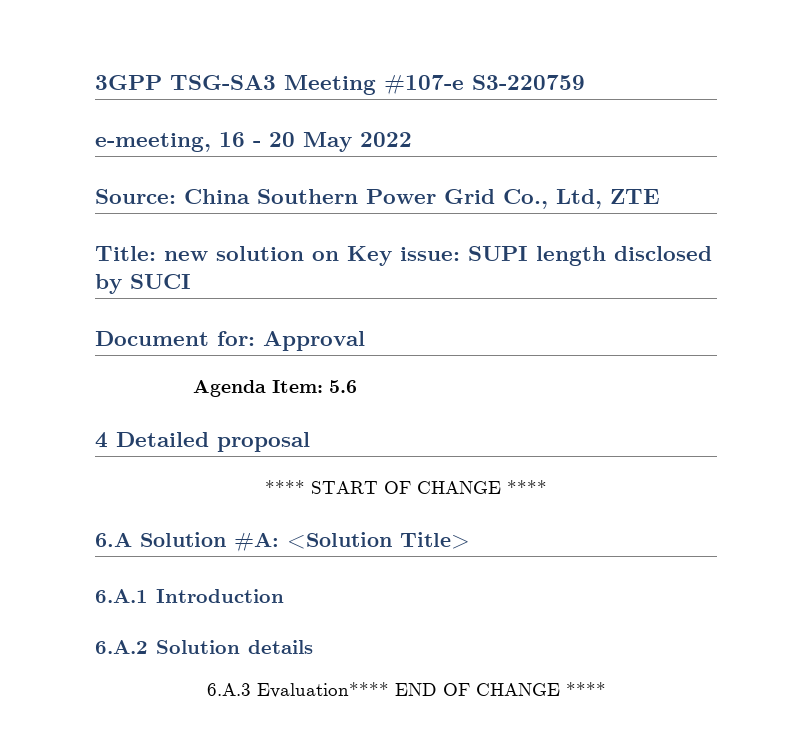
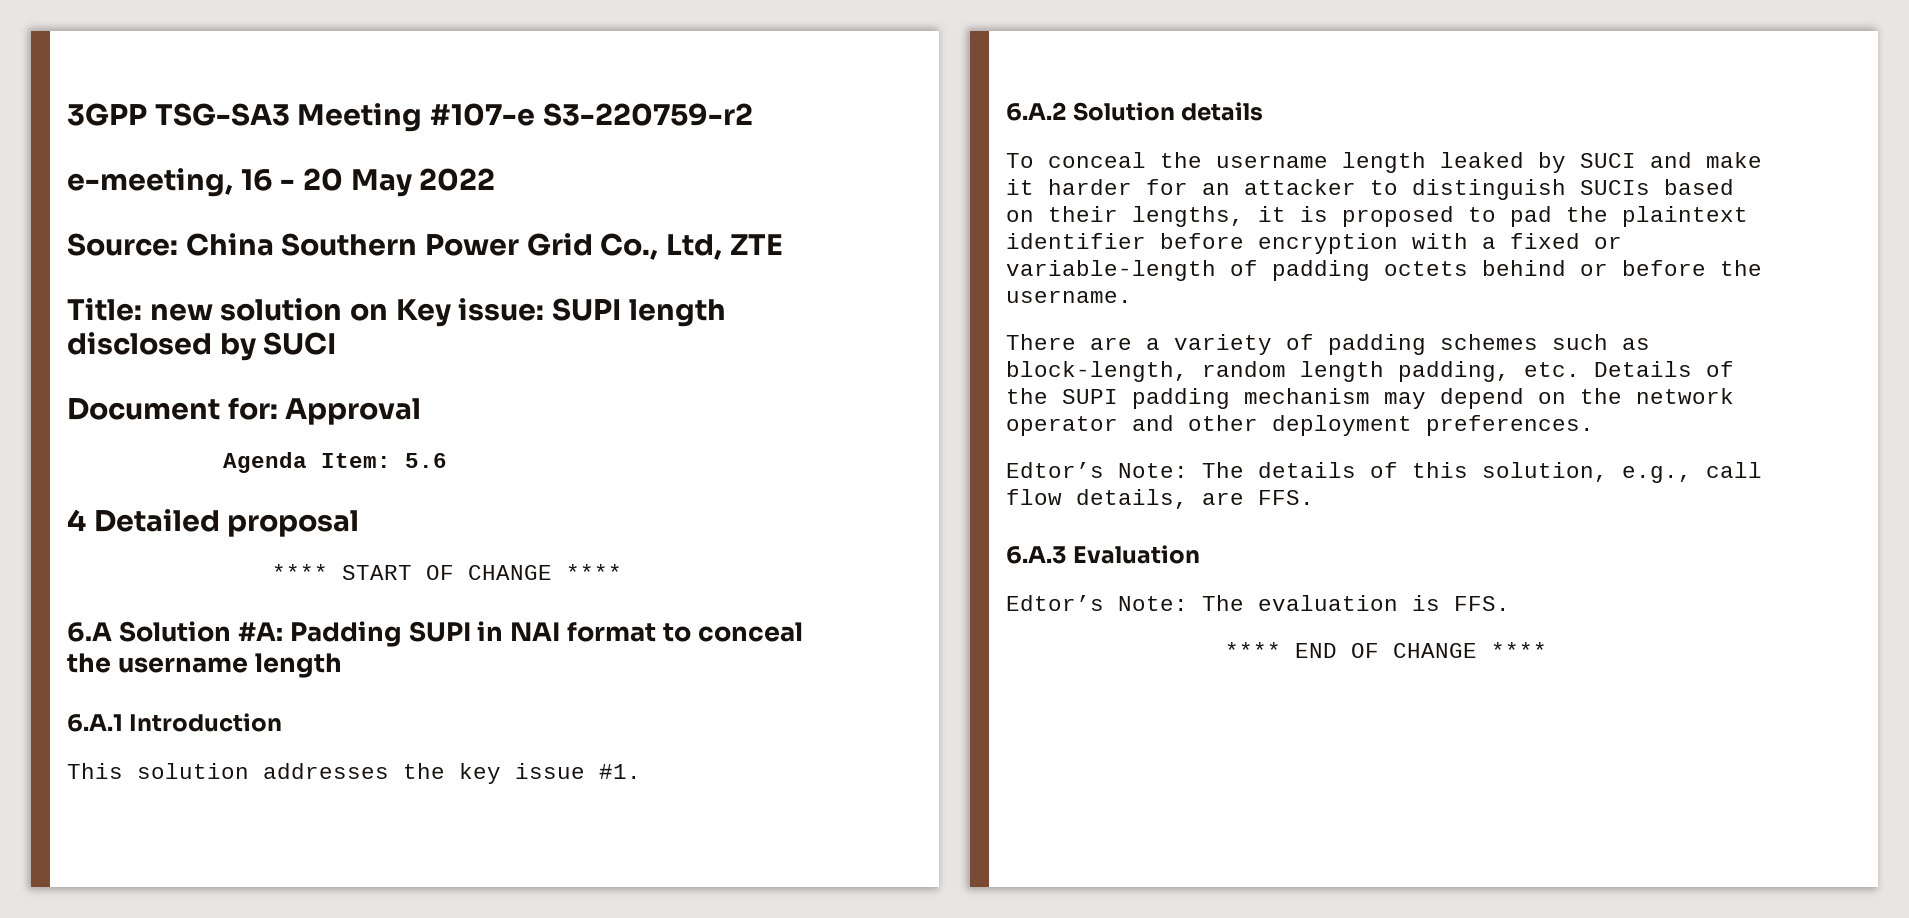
- 3GPP TSG-SA3 Meeting #107-e S3-220759
+ 3GPP TSG-SA3 Meeting #107-e S3-220759-r2
- 6.A Solution #A: <Solution Title>
+ 6.A Solution #A: Padding SUPI in NAI format to conceal the username length
  6.A.1 Introduction
+ This solution addresses the key issue #1.
  6.A.2 Solution details
- 6.A.3 Evaluation**** END OF CHANGE ****
+ To conceal the username length leaked by SUCI and make it harder for an attacker to distinguish SUCIs based on their lengths, it is proposed to pad the plaintext identifier before encryption with a fixed or variable-length of padding octets behind or before the username.
+ There are a variety of padding schemes such as block-length, random length padding, etc. Details of the SUPI padding mechanism may depend on the network operator and other deployment preferences.
+ Edtor’s Note: The details of this solution, e.g., call flow details, are FFS.
+ 6.A.3 Evaluation
+ Edtor’s Note: The evaluation is FFS.
+ **** END OF CHANGE ****

